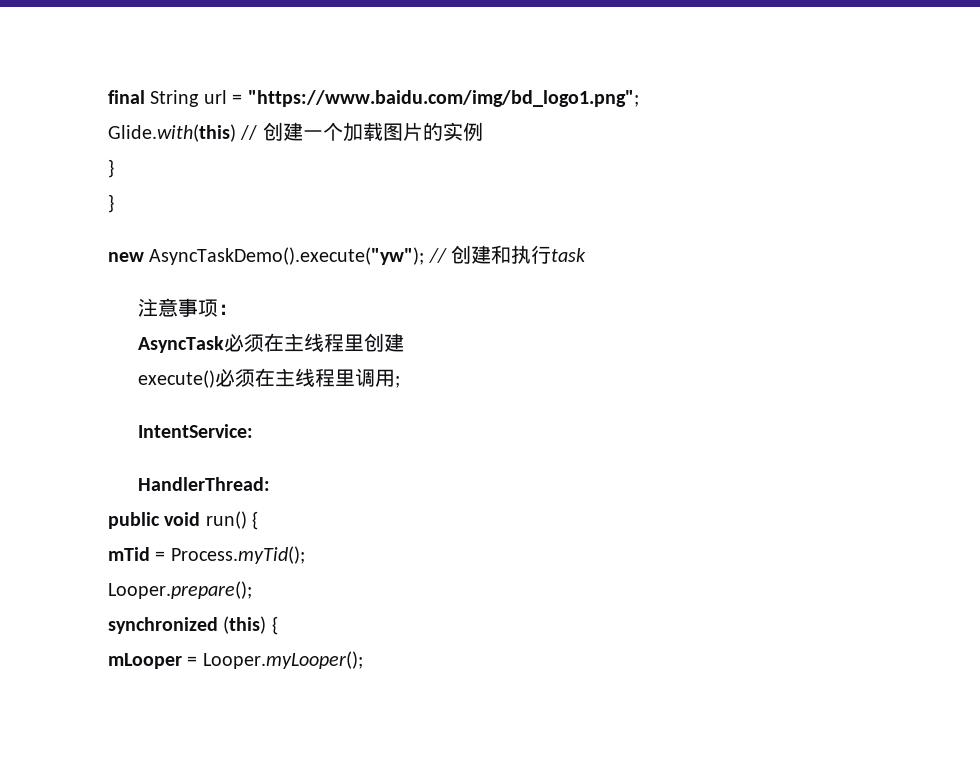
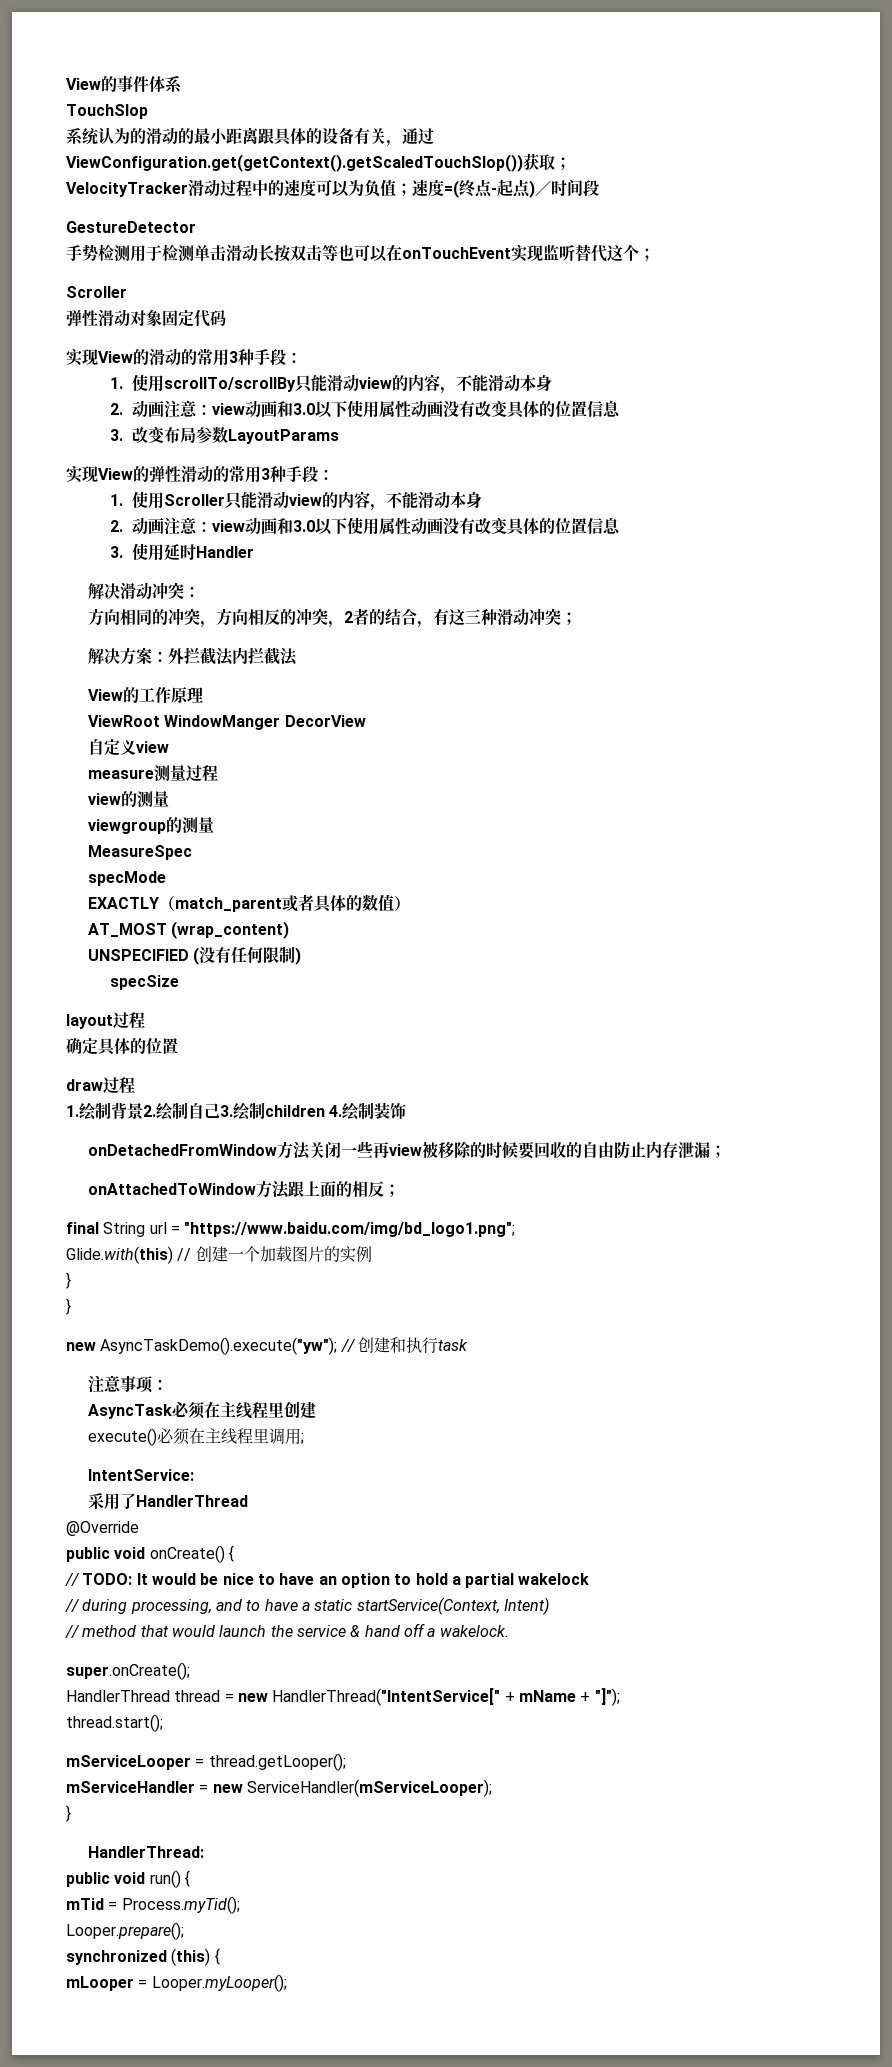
+ View的事件体系
+ TouchSlop
+ 系统认为的滑动的最小距离跟具体的设备有关，通过ViewConfiguration.get(getContext().getScaledTouchSlop())获取；
+ VelocityTracker滑动过程中的速度可以为负值；速度=(终点-起点)／时间段
+ GestureDetector
+ 手势检测用于检测单击滑动长按双击等也可以在onTouchEvent实现监听替代这个；
+ Scroller
+ 弹性滑动对象固定代码
+ 实现View的滑动的常用3种手段：
+ 1.使用scrollTo/scrollBy只能滑动view的内容，不能滑动本身
+ 2.动画注意：view动画和3.0以下使用属性动画没有改变具体的位置信息
+ 3.改变布局参数LayoutParams
+ 实现View的弹性滑动的常用3种手段：
+ 1.使用Scroller只能滑动view的内容，不能滑动本身
+ 2.动画注意：view动画和3.0以下使用属性动画没有改变具体的位置信息
+ 3.使用延时Handler
+ 解决滑动冲突：
+ 方向相同的冲突，方向相反的冲突，2者的结合，有这三种滑动冲突；
+ 解决方案：外拦截法内拦截法
+ View的工作原理
+ ViewRoot WindowManger DecorView
+ 自定义view
+ measure测量过程
+ view的测量
+ viewgroup的测量
+ MeasureSpec
+ specMode
+ EXACTLY（match_parent或者具体的数值）
+ AT_MOST (wrap_content)
+ UNSPECIFIED (没有任何限制)
+ specSize
+ layout过程
+ 确定具体的位置
+ draw过程
+ 1.绘制背景2.绘制自己3.绘制children 4.绘制装饰
+ onDetachedFromWindow方法关闭一些再view被移除的时候要回收的自由防止内存泄漏；
+ onAttachedToWindow方法跟上面的相反；
+ 采用了HandlerThread
+ @Override
+ public void onCreate() {
+ // TODO: It would be nice to have an option to hold a partial wakelock
+ // during processing, and to have a static startService(Context, Intent)
+ // method that would launch the service & hand off a wakelock.
+ super.onCreate();
+ HandlerThread thread = new HandlerThread("IntentService[" + mName + "]");
+ thread.start();
+ mServiceLooper = thread.getLooper();
+ mServiceHandler = new ServiceHandler(mServiceLooper);
+ }

